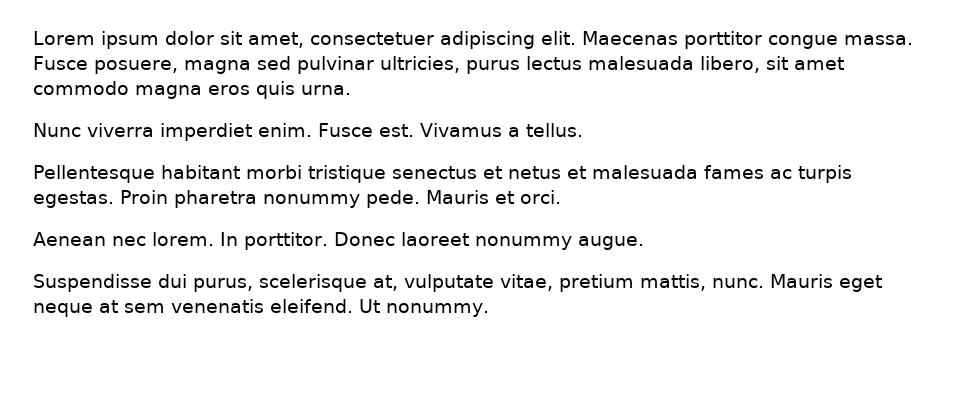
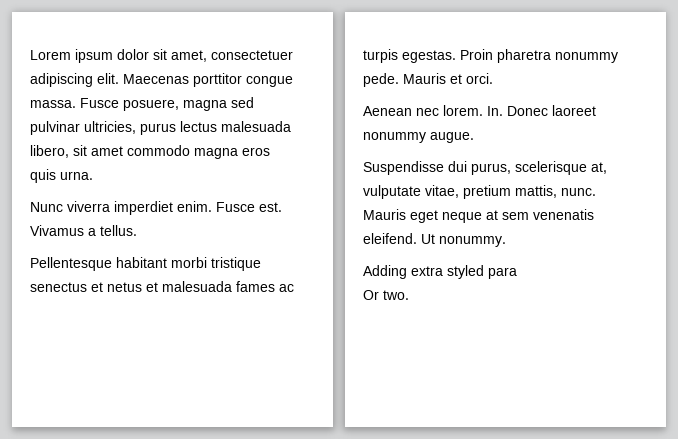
- In porttitor. Donec laoreet nonummy augue.
+ In. Donec laoreet nonummy augue.
+ Adding extra styled para
+ Or two.

